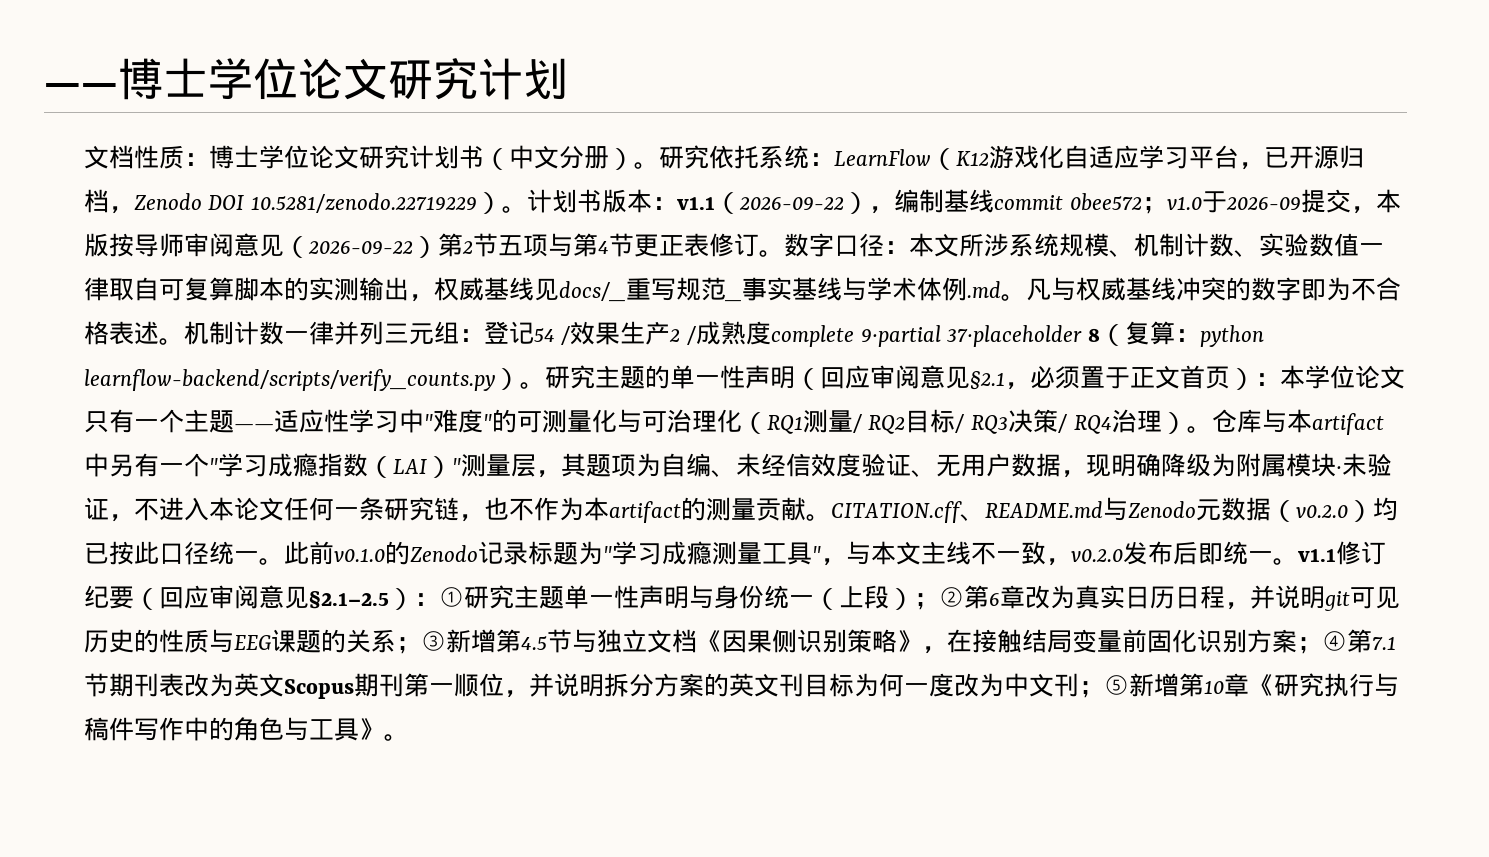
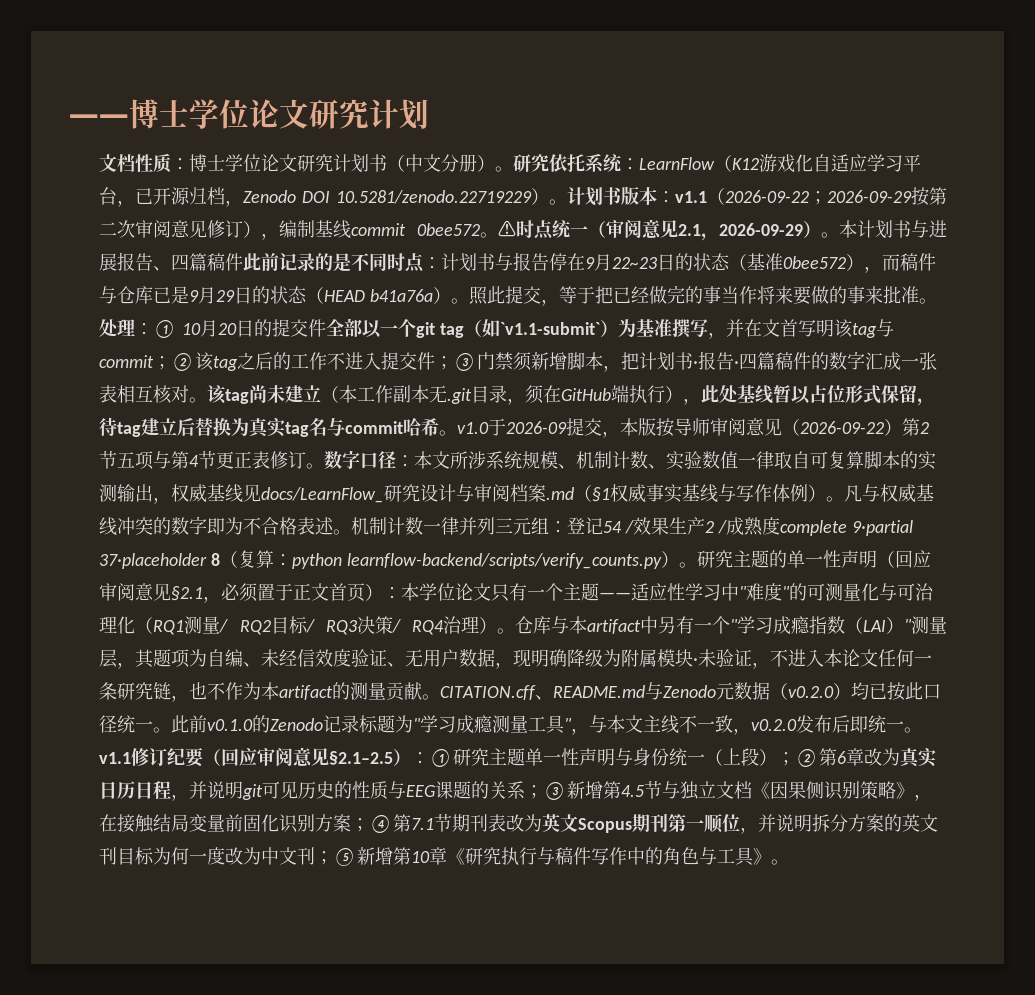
- 计划书版本：v1.1（2026-09-22），编制基线commit 0bee572；v1.0于2026-09提交，本版按导师审阅意见（2026-09-22）第2节五项与第4节更正表修订。
+ 计划书版本：v1.1（2026-09-22；2026-09-29按第二次审阅意见修订），编制基线commit 0bee572。⚠时点统一（审阅意见2.1，2026-09-29）。本计划书与进展报告、四篇稿件此前记录的是不同时点：计划书与报告停在9月22~23日的状态（基准0bee572），而稿件与仓库已是9月29日的状态（HEAD b41a76a）。照此提交，等于把已经做完的事当作将来要做的事来批准。处理：① 10月20日的提交件全部以一个git tag（如`v1.1-submit`）为基准撰写，并在文首写明该tag与commit；②该tag之后的工作不进入提交件；③门禁须新增脚本，把计划书·报告·四篇稿件的数字汇成一张表相互核对。该tag尚未建立（本工作副本无.git目录，须在GitHub端执行），此处基线暂以占位形式保留，待tag建立后替换为真实tag名与commit哈希。v1.0于2026-09提交，本版按导师审阅意见（2026-09-22）第2节五项与第4节更正表修订。
- 数字口径：本文所涉系统规模、机制计数、实验数值一律取自可复算脚本的实测输出，权威基线见docs/_重写规范_事实基线与学术体例.md。
+ 数字口径：本文所涉系统规模、机制计数、实验数值一律取自可复算脚本的实测输出，权威基线见docs/LearnFlow_研究设计与审阅档案.md（§1权威事实基线与写作体例）。

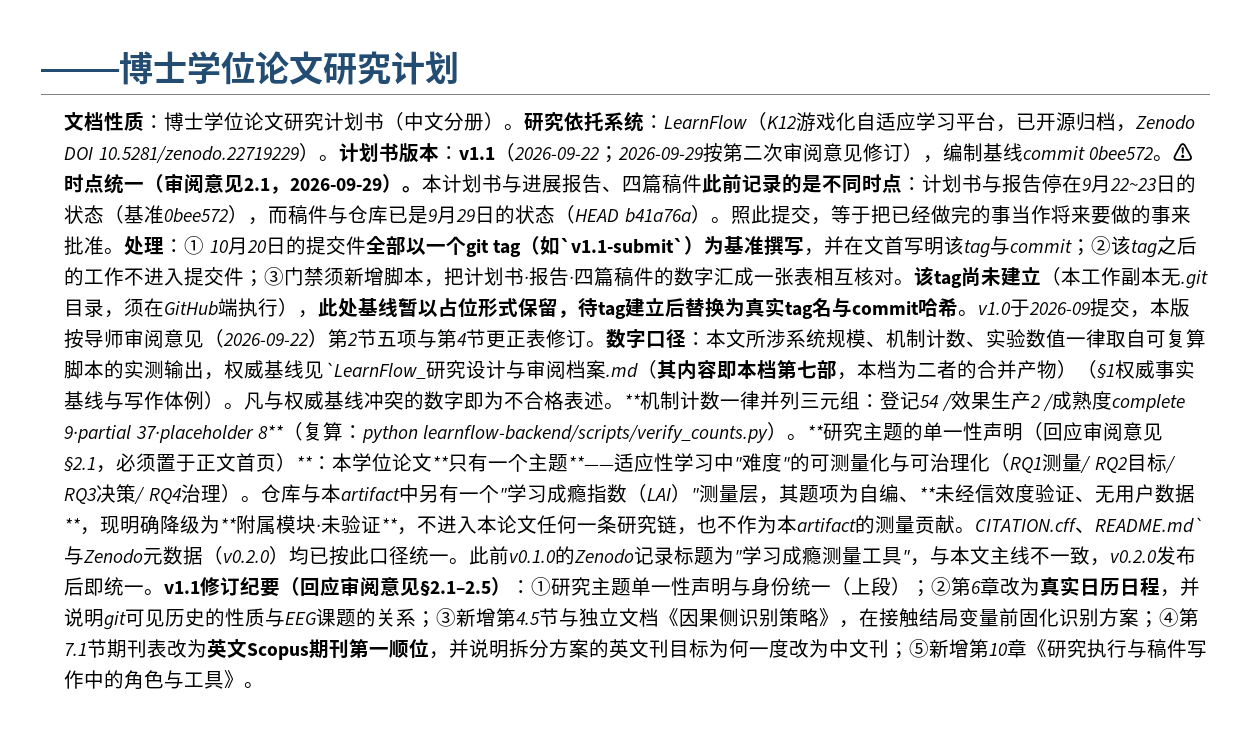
- 数字口径：本文所涉系统规模、机制计数、实验数值一律取自可复算脚本的实测输出，权威基线见docs/LearnFlow_研究设计与审阅档案.md（§1权威事实基线与写作体例）。
+ 数字口径：本文所涉系统规模、机制计数、实验数值一律取自可复算脚本的实测输出，权威基线见`LearnFlow_研究设计与审阅档案.md（其内容即本档第七部，本档为二者的合并产物）（§1权威事实基线与写作体例）。
- 机制计数一律并列三元组：登记54 /效果生产2 /成熟度complete 9·partial 37·placeholder 8（复算：python learnflow-backend/scripts/verify_counts.py）。
+ **机制计数一律并列三元组：登记54 /效果生产2 /成熟度complete 9·partial 37·placeholder 8**（复算：python learnflow-backend/scripts/verify_counts.py）。
- 研究主题的单一性声明（回应审阅意见§2.1，必须置于正文首页）：本学位论文只有一个主题——适应性学习中"难度"的可测量化与可治理化（RQ1测量/ RQ2目标/ RQ3决策/ RQ4治理）。
+ **研究主题的单一性声明（回应审阅意见§2.1，必须置于正文首页）**：本学位论文**只有一个主题**——适应性学习中"难度"的可测量化与可治理化（RQ1测量/ RQ2目标/ RQ3决策/ RQ4治理）。
- 仓库与本artifact中另有一个"学习成瘾指数（LAI）"测量层，其题项为自编、未经信效度验证、无用户数据，现明确降级为附属模块·未验证，不进入本论文任何一条研究链，也不作为本artifact的测量贡献。
+ 仓库与本artifact中另有一个"学习成瘾指数（LAI）"测量层，其题项为自编、**未经信效度验证、无用户数据**，现明确降级为**附属模块·未验证**，不进入本论文任何一条研究链，也不作为本artifact的测量贡献。
- CITATION.cff、README.md与Zenodo元数据（v0.2.0）均已按此口径统一。
+ CITATION.cff、README.md`与Zenodo元数据（v0.2.0）均已按此口径统一。

